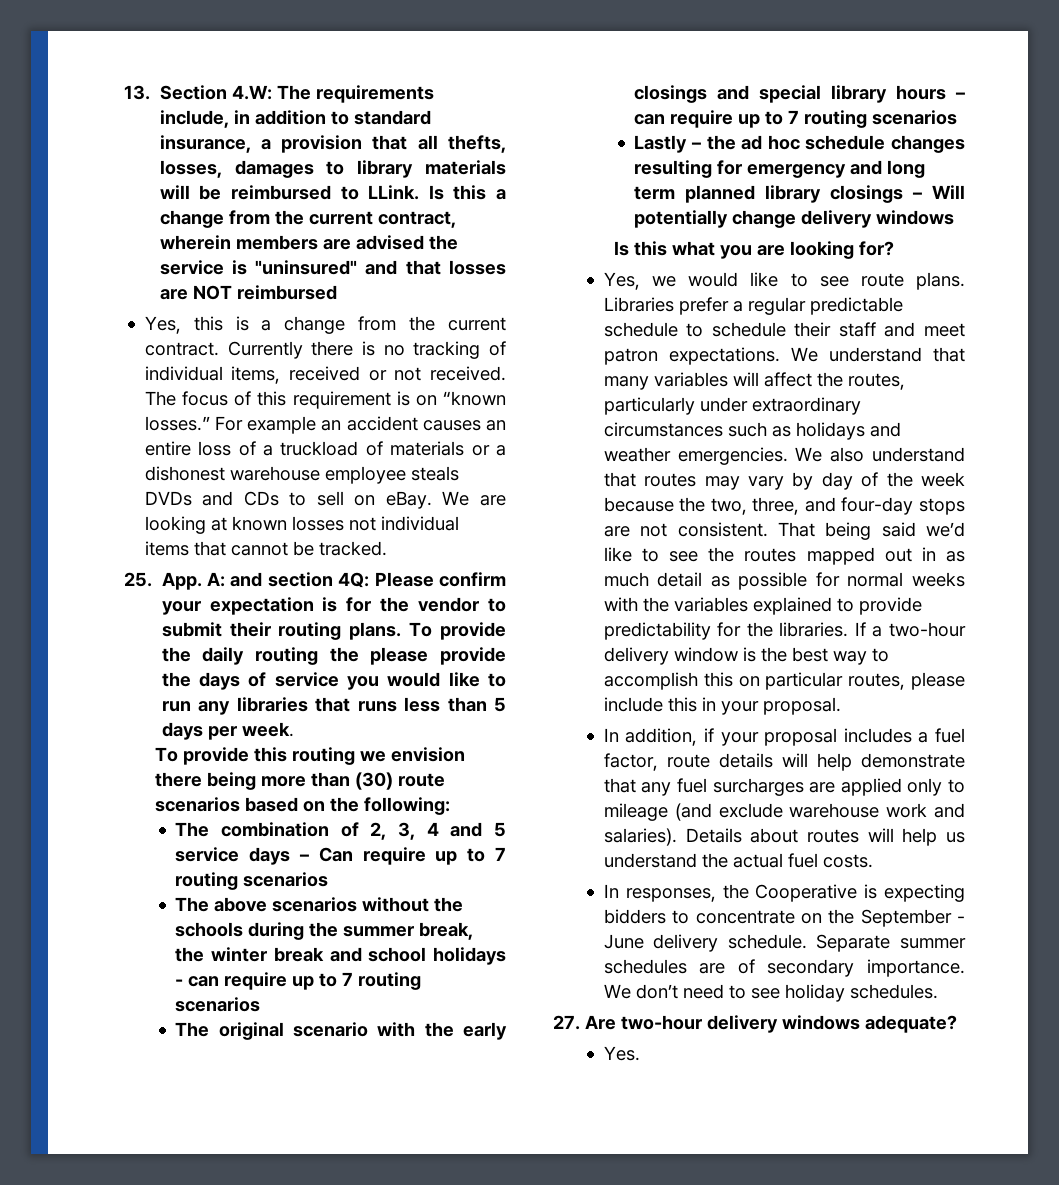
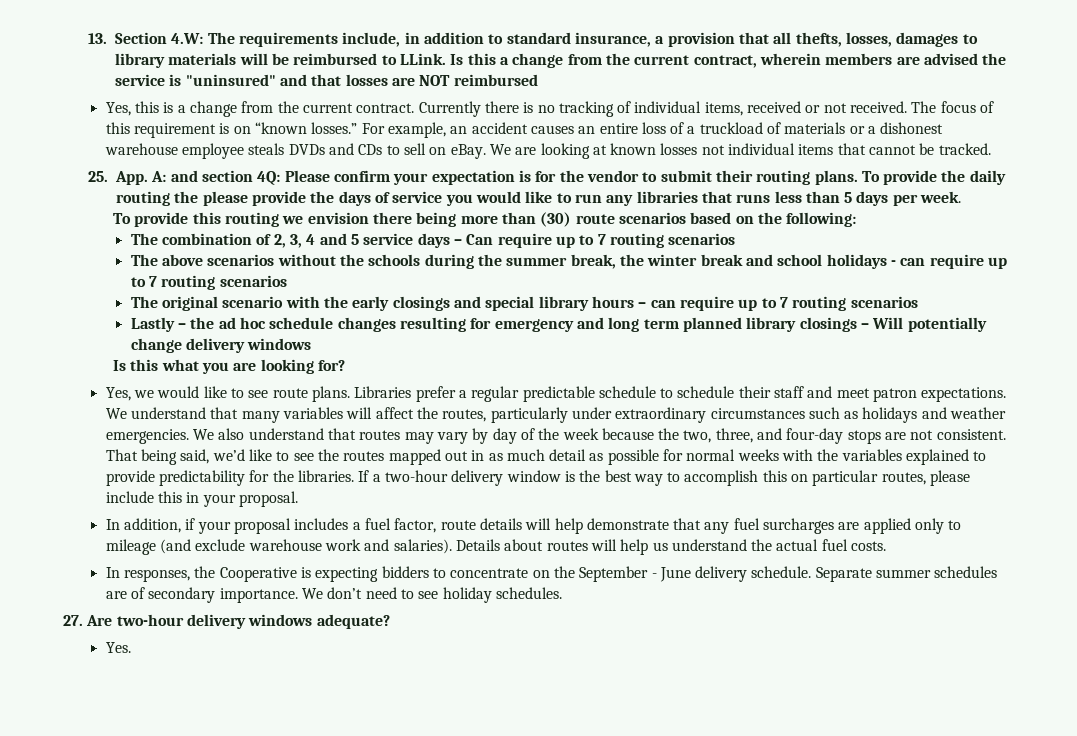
- For example an accident causes an entire loss of a truckload of materials or a dishonest warehouse employee steals DVDs and CDs to sell on eBay.
+ For example, an accident causes an entire loss of a truckload of materials or a dishonest warehouse employee steals DVDs and CDs to sell on eBay.
- That being said we’d like to see the routes mapped out in as much detail as possible for normal weeks with the variables explained to provide predictability for the libraries.
+ That being said, we’d like to see the routes mapped out in as much detail as possible for normal weeks with the variables explained to provide predictability for the libraries.

